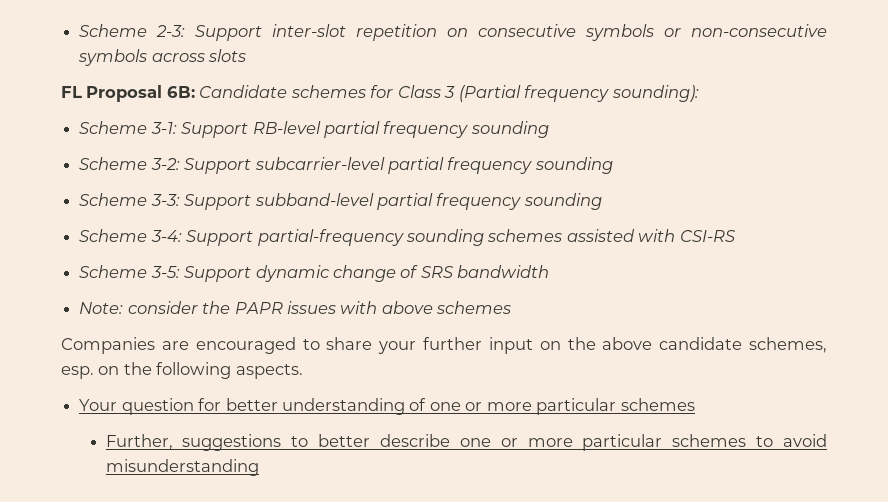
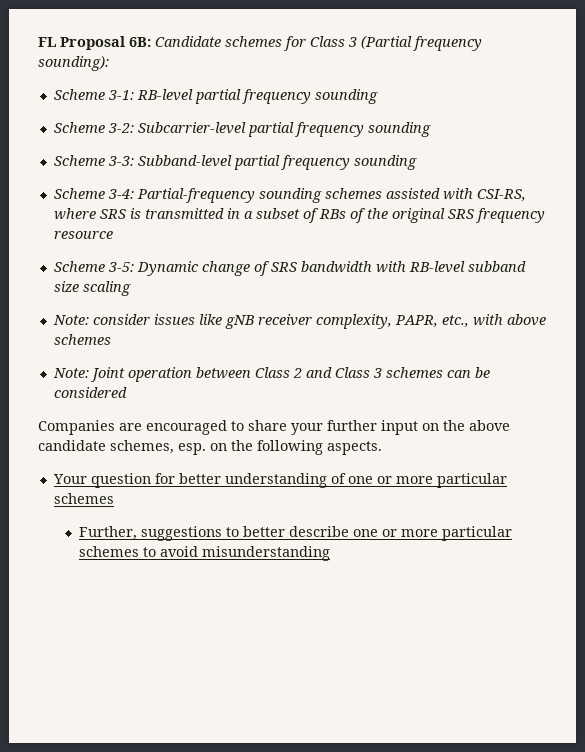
- Scheme 2-3: Support inter-slot repetition on consecutive symbols or non-consecutive symbols across slots
- Scheme 3-1: Support RB-level partial frequency sounding
+ Scheme 3-1: RB-level partial frequency sounding
- Scheme 3-2: Support subcarrier-level partial frequency sounding
+ Scheme 3-2: Subcarrier-level partial frequency sounding
- Scheme 3-3: Support subband-level partial frequency sounding
+ Scheme 3-3: Subband-level partial frequency sounding
- Scheme 3-4: Support partial-frequency sounding schemes assisted with CSI-RS
+ Scheme 3-4: Partial-frequency sounding schemes assisted with CSI-RS, where SRS is transmitted in a subset of RBs of the original SRS frequency resource
- Scheme 3-5: Support dynamic change of SRS bandwidth
- Note: consider the PAPR issues with above schemes
+ Scheme 3-5: Dynamic change of SRS bandwidth with RB-level subband size scaling
+ Note: consider issues like gNB receiver complexity, PAPR, etc., with above schemes
+ Note: Joint operation between Class 2 and Class 3 schemes can be considered

